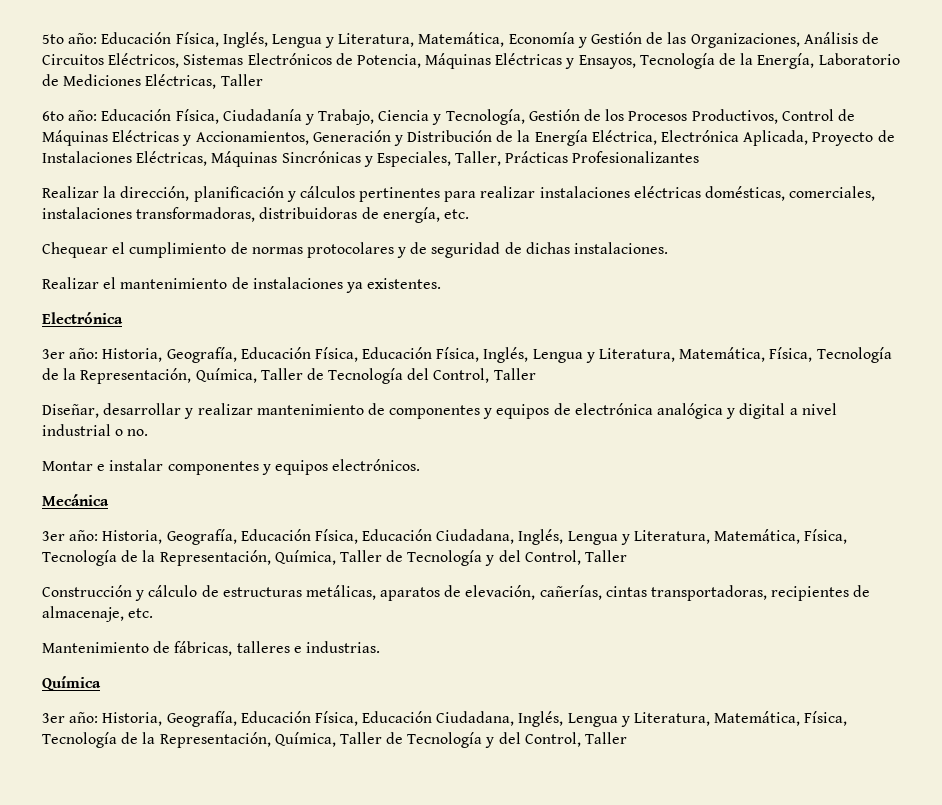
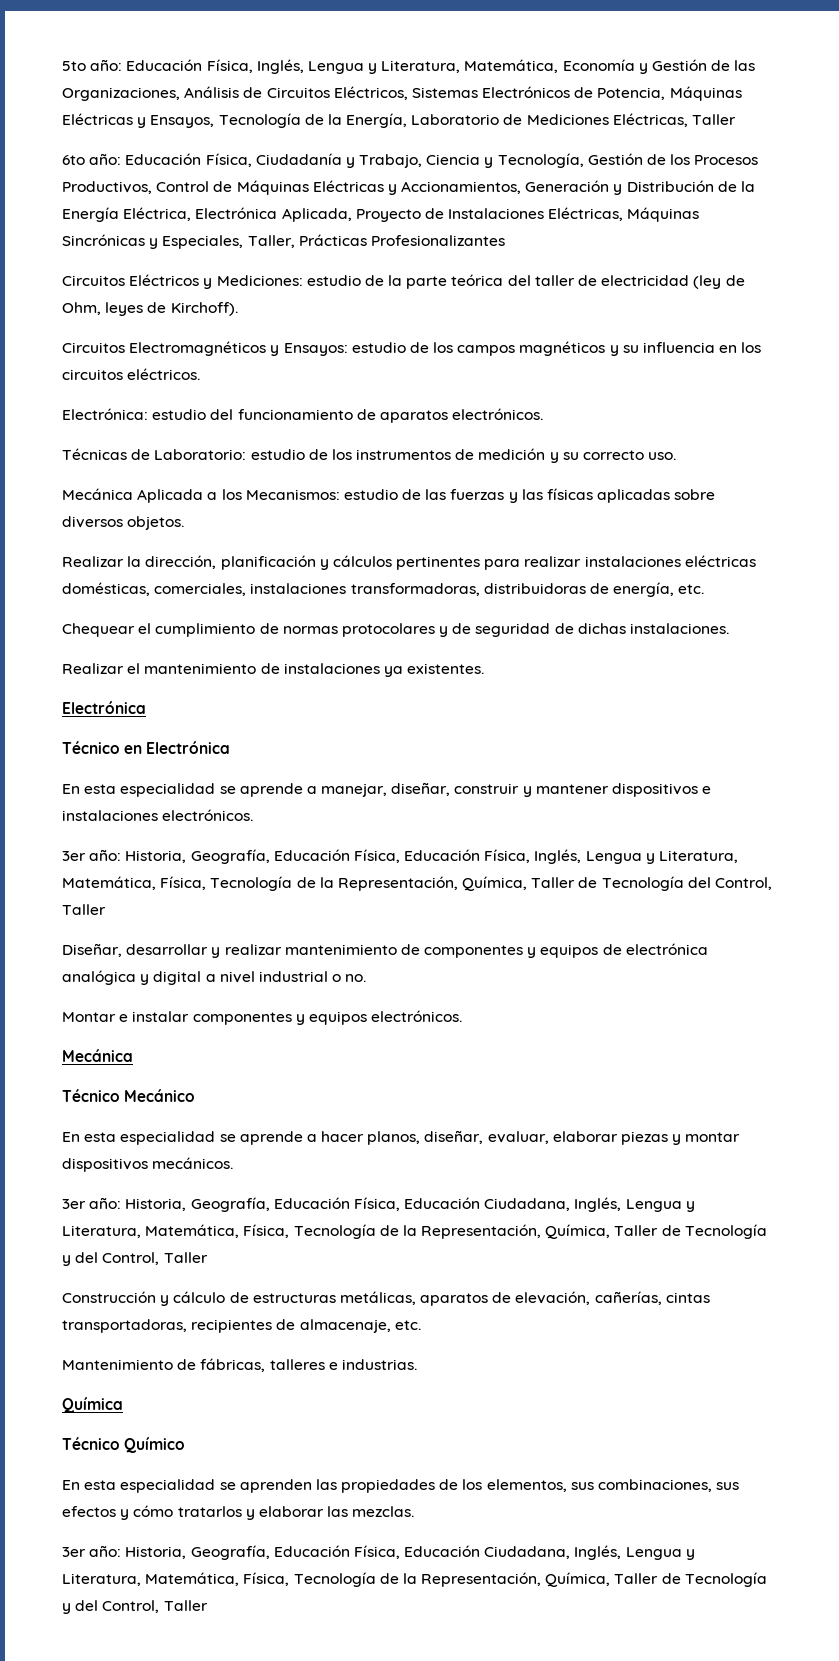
+ Circuitos Eléctricos y Mediciones: estudio de la parte teórica del taller de electricidad (ley de Ohm, leyes de Kirchoff).
+ Circuitos Electromagnéticos y Ensayos: estudio de los campos magnéticos y su influencia en los circuitos eléctricos.
+ Electrónica: estudio del funcionamiento de aparatos electrónicos.
+ Técnicas de Laboratorio: estudio de los instrumentos de medición y su correcto uso.
+ Mecánica Aplicada a los Mecanismos: estudio de las fuerzas y las físicas aplicadas sobre diversos objetos.
+ Técnico en Electrónica
+ En esta especialidad se aprende a manejar, diseñar, construir y mantener dispositivos e instalaciones electrónicos.
+ Técnico Mecánico
+ En esta especialidad se aprende a hacer planos, diseñar, evaluar, elaborar piezas y montar dispositivos mecánicos.
+ Técnico Químico
+ En esta especialidad se aprenden las propiedades de los elementos, sus combinaciones, sus efectos y cómo tratarlos y elaborar las mezclas.

